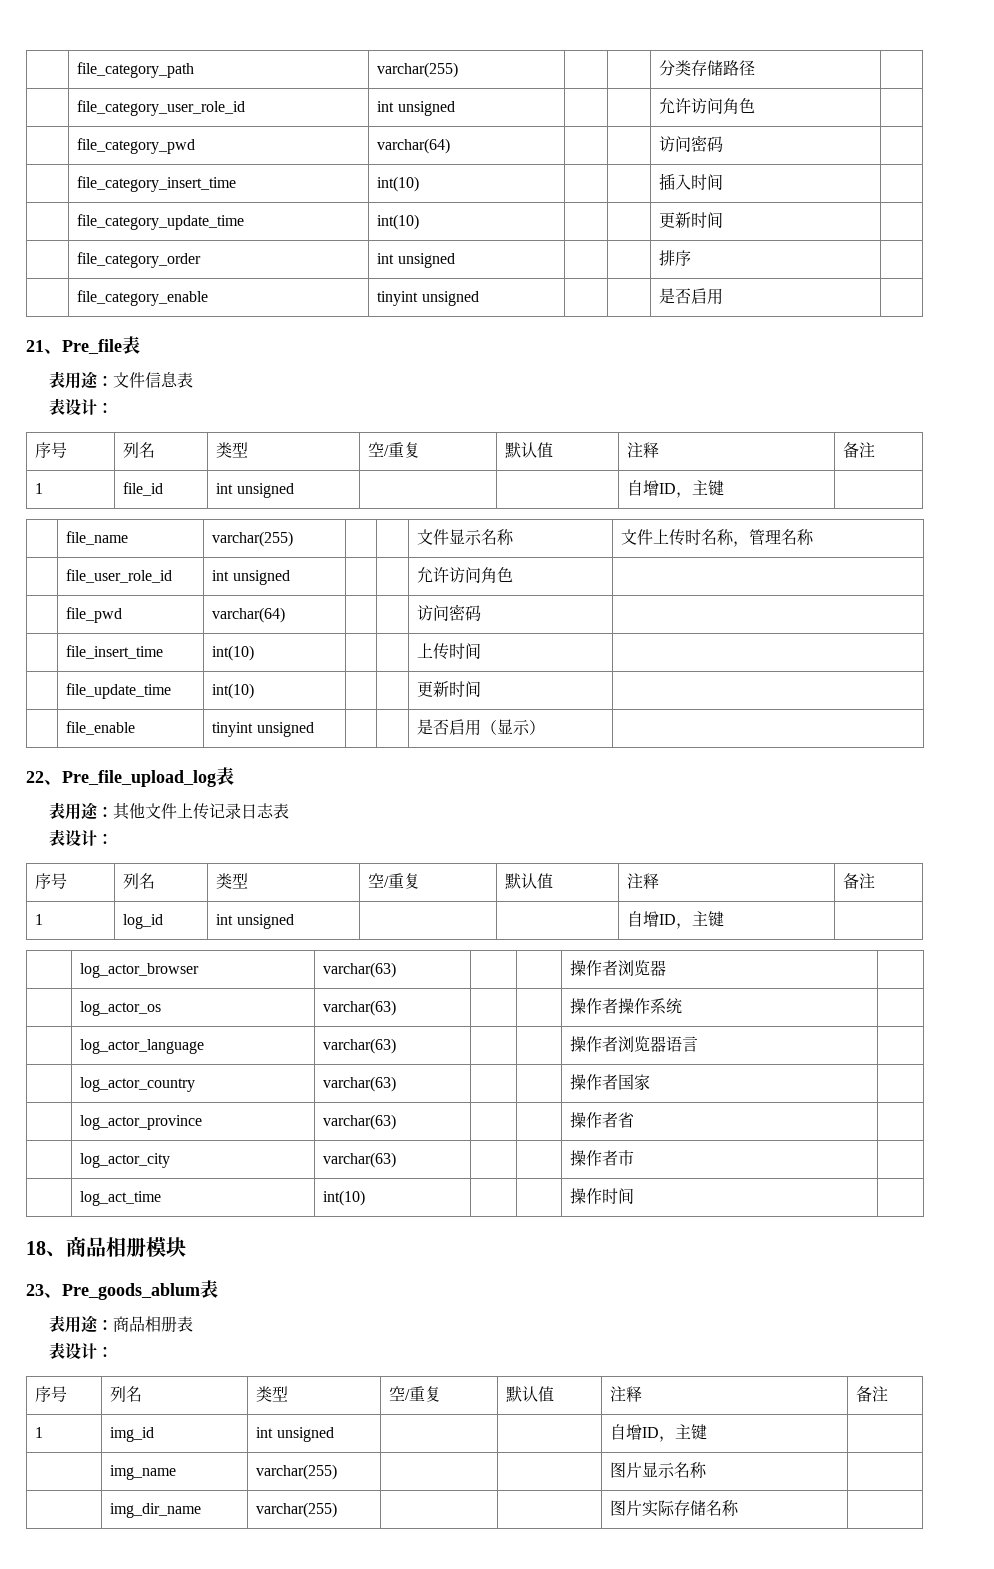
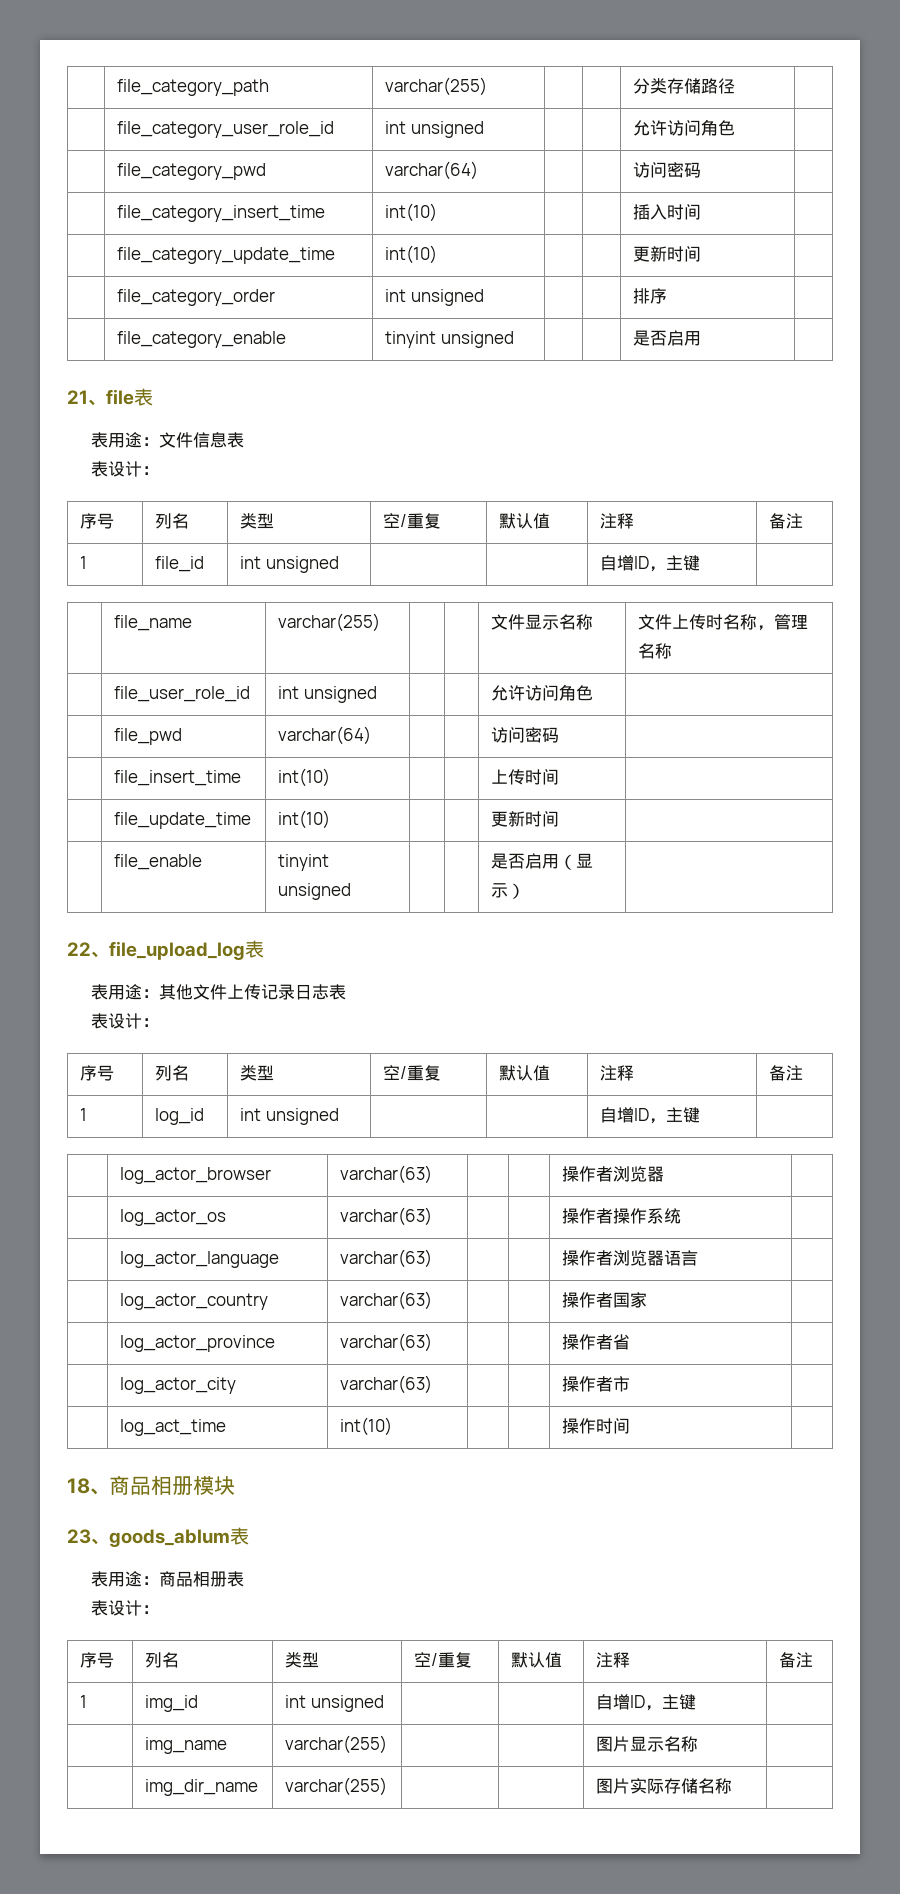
- 21、Pre_file表
+ 21、file表
- 22、Pre_file_upload_log表
+ 22、file_upload_log表
- 23、Pre_goods_ablum表
+ 23、goods_ablum表

